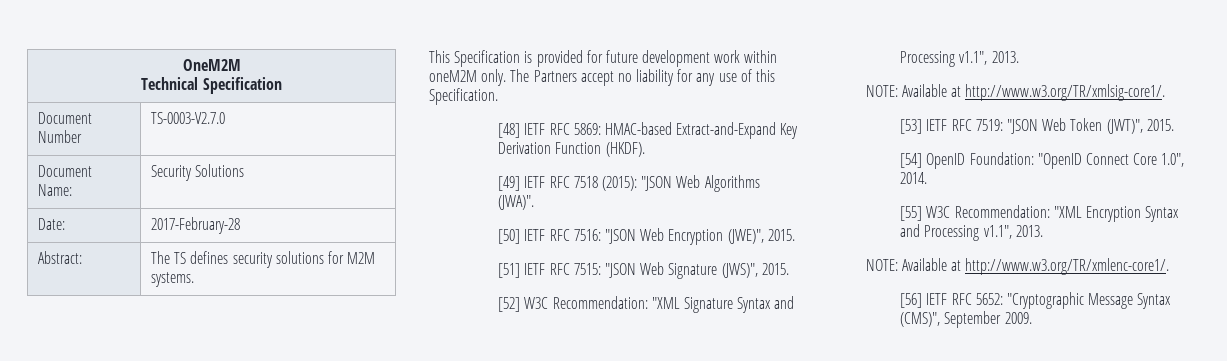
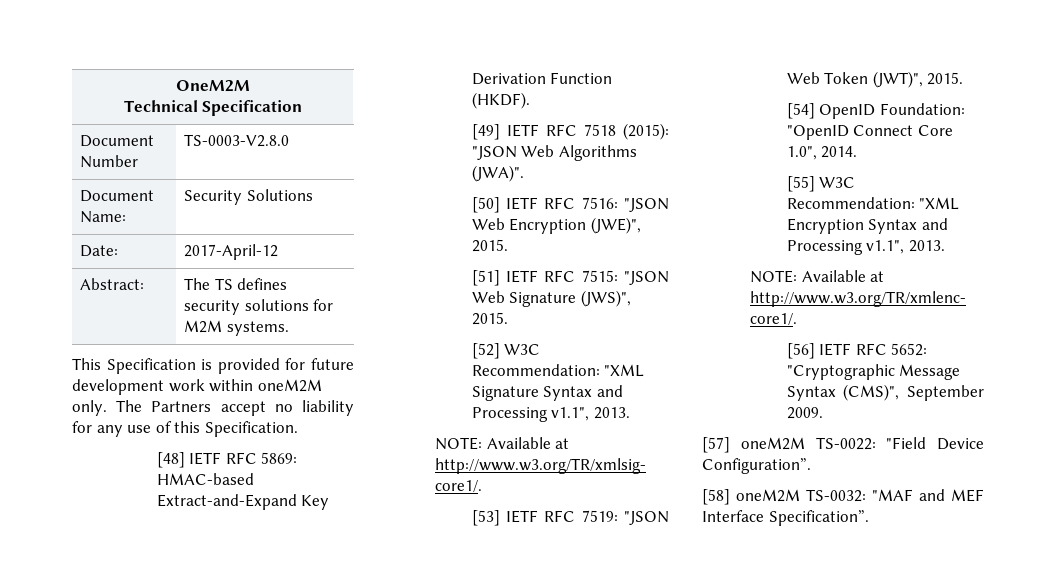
- Document Number | TS-0003-V2.7.0
+ Document Number | TS-0003-V2.8.0
- Date: | 2017-February-28
+ Date: | 2017-April-12
+ [57] oneM2M TS-0022: "Field Device Configuration”.
+ [58] oneM2M TS-0032: "MAF and MEF Interface Specification”.

